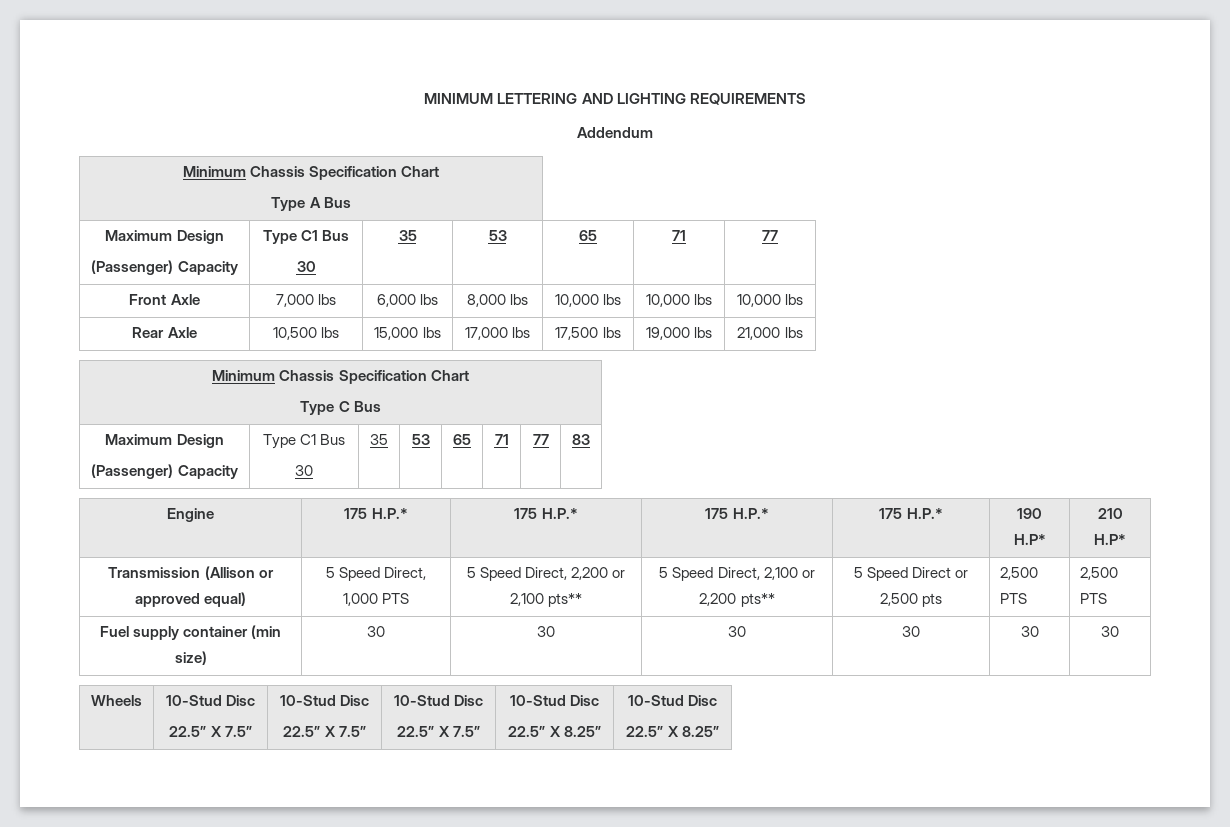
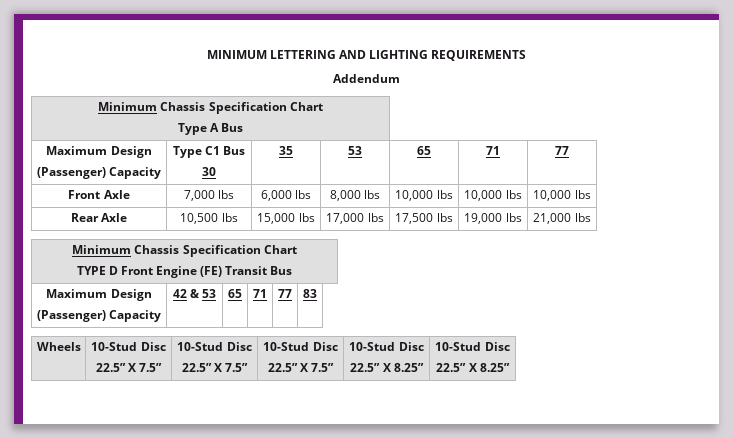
  Rear Axle | 10,500 lbs | 15,000 lbs | 17,000 lbs | 17,500 lbs | 19,000 lbs | 21,000 lbs
  Minimum Chassis Specification Chart
- Type C Bus
+ TYPE D Front Engine (FE) Transit Bus
  Maximum Design
- (Passenger) Capacity | Type C1 Bus
- 30 | 35 | 53 | 65 | 71 | 77 | 83
+ (Passenger) Capacity | 42 & 53 | 65 | 71 | 77 | 83
- Engine | 175 H.P.* | 175 H.P.* | 175 H.P.* | 175 H.P.* | 190 H.P* | 210 H.P*
- Transmission (Allison or approved equal) | 5 Speed Direct, 1,000 PTS | 5 Speed Direct, 2,200 or 2,100 pts** | 5 Speed Direct, 2,100 or 2,200 pts** | 5 Speed Direct or 2,500 pts | 2,500 PTS | 2,500 PTS
- Fuel supply container (min size) | 30 | 30 | 30 | 30 | 30 | 30

